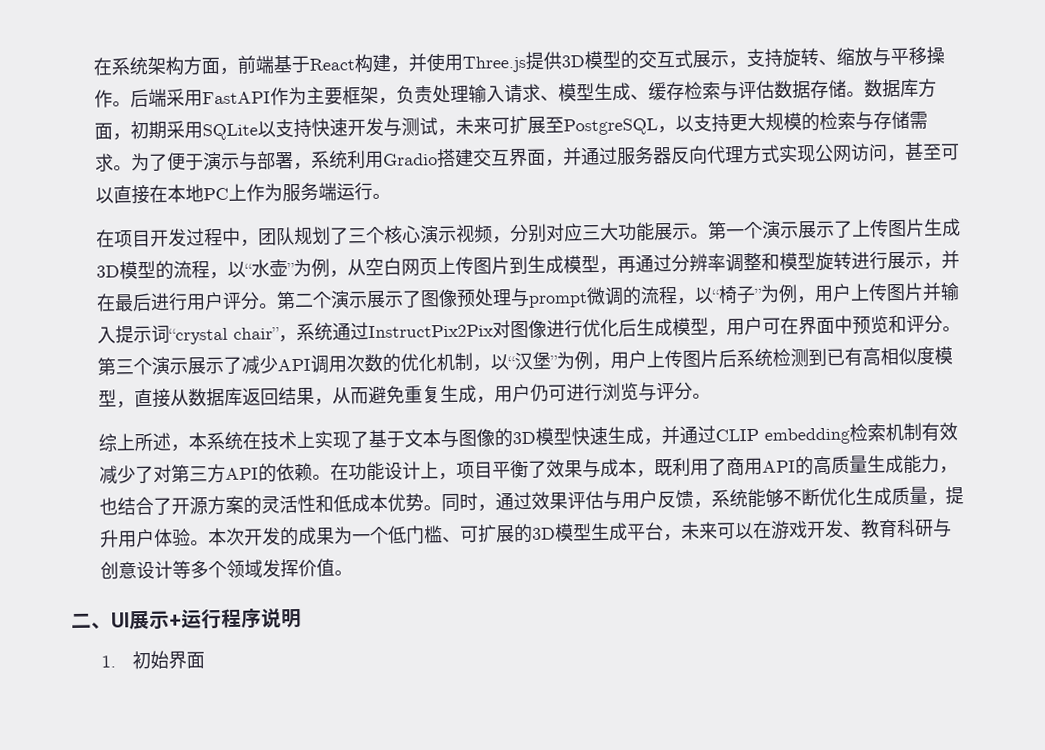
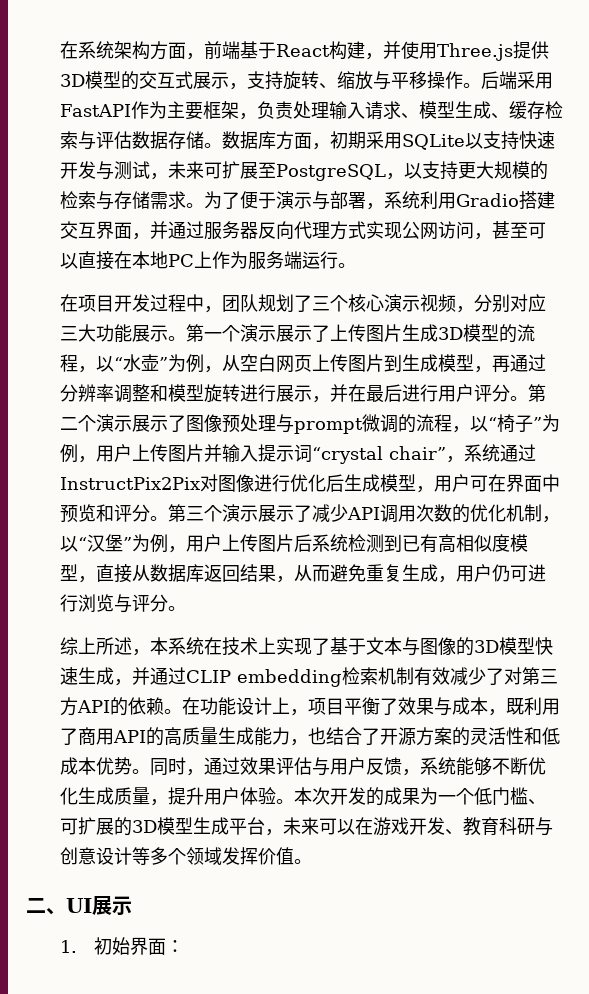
- 二、UI展示+运行程序说明
+ 二、UI展示
- 1.初始界面
+ 1.初始界面：

